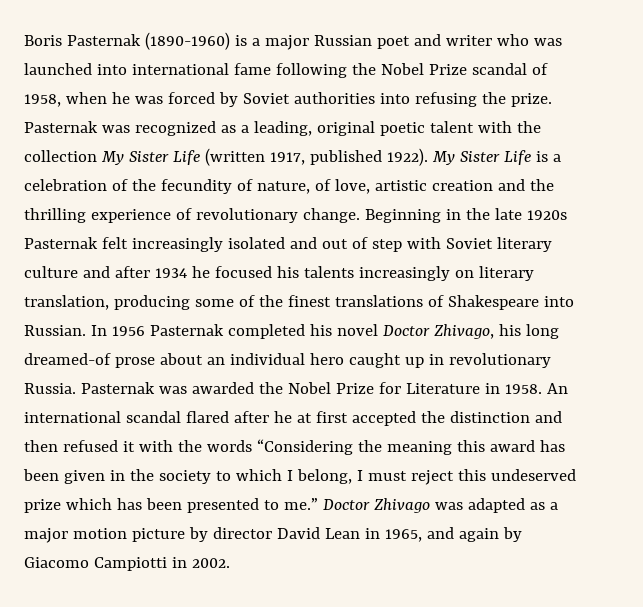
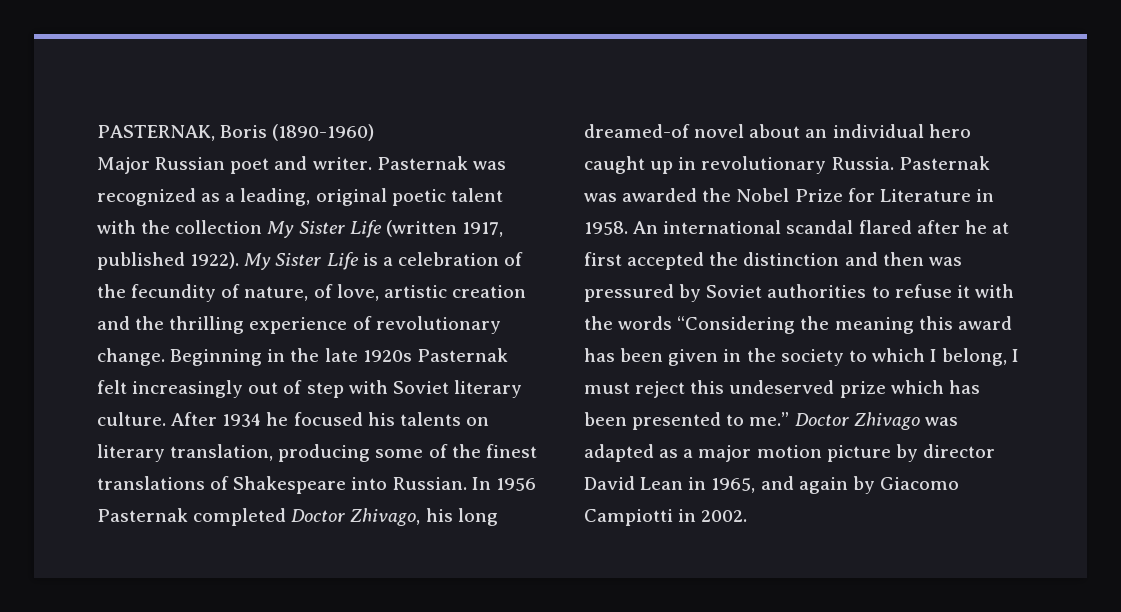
- Boris Pasternak (1890-1960) is a major Russian poet and writer who was launched into international fame following the Nobel Prize scandal of 1958, when he was forced by Soviet authorities into refusing the prize.
+ PASTERNAK, Boris (1890-1960)
+ Major Russian poet and writer.
- Beginning in the late 1920s Pasternak felt increasingly isolated and out of step with Soviet literary culture and after 1934 he focused his talents increasingly on literary translation, producing some of the finest translations of Shakespeare into Russian.
+ Beginning in the late 1920s Pasternak felt increasingly out of step with Soviet literary culture. After 1934 he focused his talents on literary translation, producing some of the finest translations of Shakespeare into Russian.
- In 1956 Pasternak completed his novel Doctor Zhivago, his long dreamed-of prose about an individual hero caught up in revolutionary Russia.
+ In 1956 Pasternak completed Doctor Zhivago, his long dreamed-of novel about an individual hero caught up in revolutionary Russia.
- An international scandal flared after he at first accepted the distinction and then refused it with the words “Considering the meaning this award has been given in the society to which I belong, I must reject this undeserved prize which has been presented to me.”
+ An international scandal flared after he at first accepted the distinction and then was pressured by Soviet authorities to refuse it with the words “Considering the meaning this award has been given in the society to which I belong, I must reject this undeserved prize which has been presented to me.”

